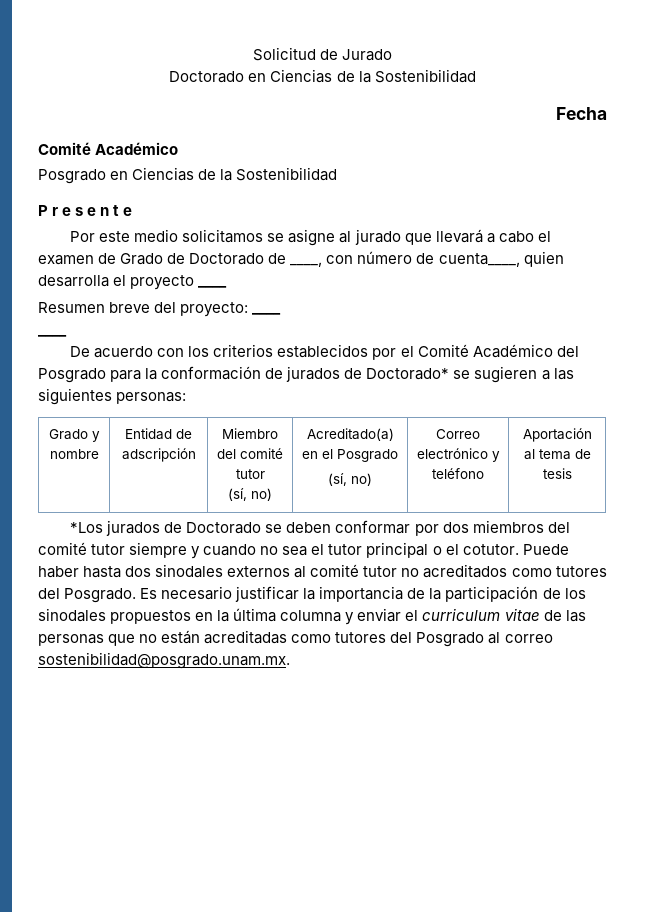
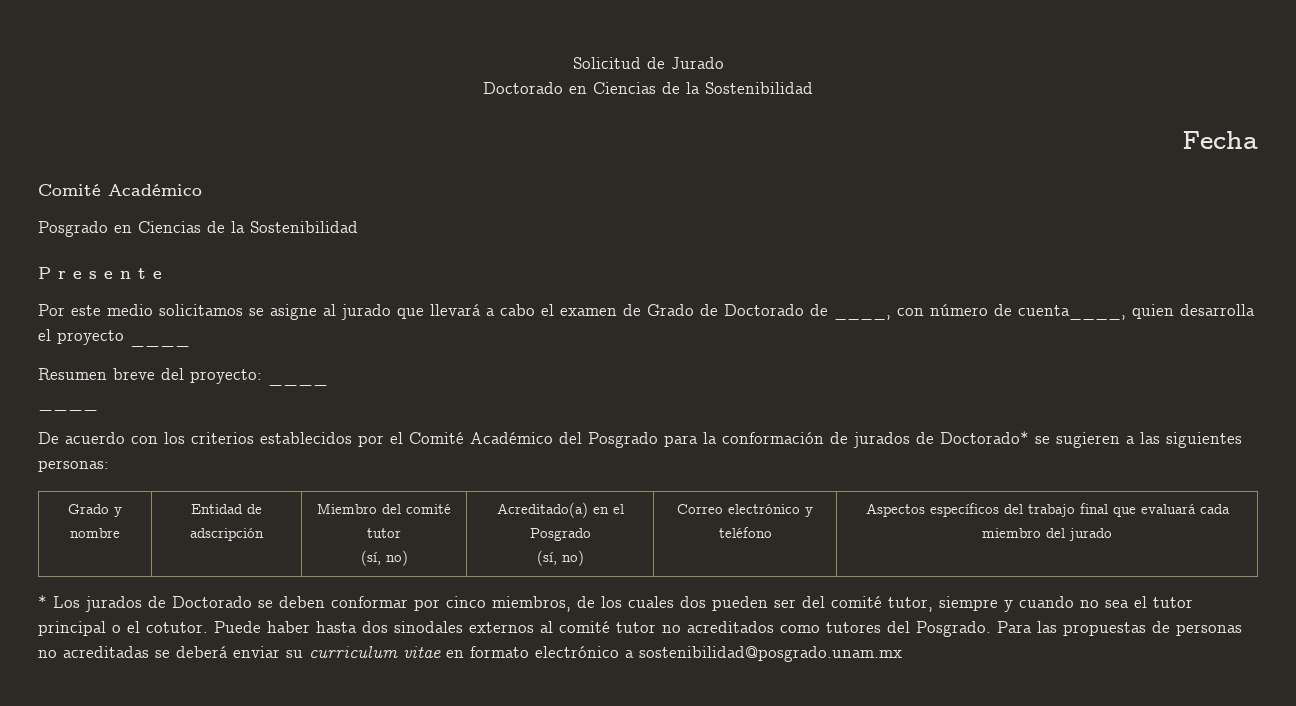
  Grado y nombre | Entidad de adscripción | Miembro del comité tutor
  (sí, no) | Acreditado(a) en el Posgrado
- (sí, no) | Correo electrónico y teléfono | Aportación al tema de tesis
- *Los jurados de Doctorado se deben conformar por dos miembros del comité tutor siempre y cuando no sea el tutor principal o el cotutor.
+ (sí, no) | Correo electrónico y teléfono | Aspectos específicos del trabajo final que evaluará cada miembro del jurado
+ * Los jurados de Doctorado se deben conformar por cinco miembros, de los cuales dos pueden ser del comité tutor, siempre y cuando no sea el tutor principal o el cotutor.
- Es necesario justificar la importancia de la participación de los sinodales propuestos en la última columna y enviar el curriculum vitae de las personas que no están acreditadas como tutores del Posgrado al correo sostenibilidad@posgrado.unam.mx.
+ Para las propuestas de personas no acreditadas se deberá enviar su curriculum vitae en formato electrónico a sostenibilidad@posgrado.unam.mx

